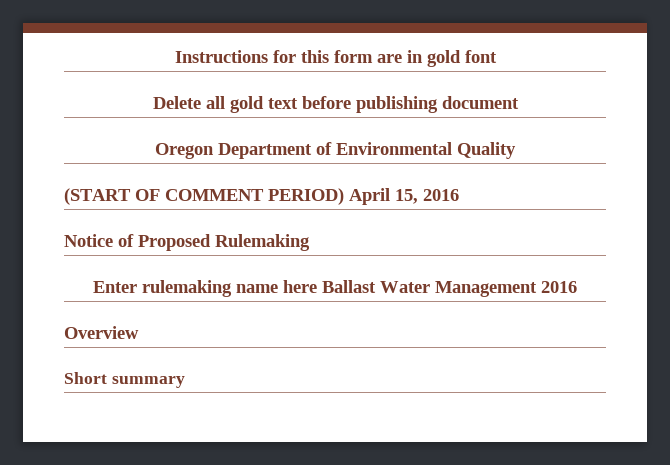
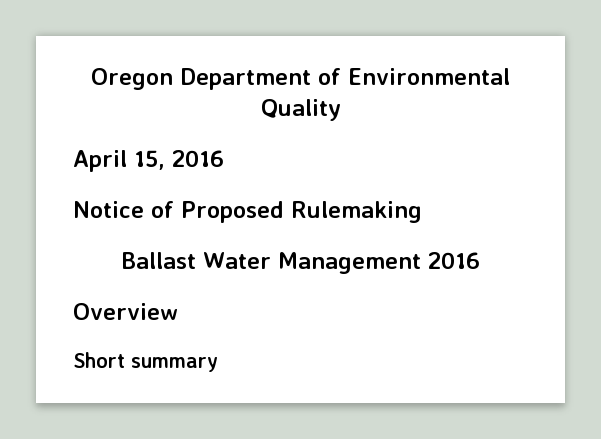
- Instructions for this form are in gold font
- Delete all gold text before publishing document
- (START OF COMMENT PERIOD) April 15, 2016
+ April 15, 2016
- Enter rulemaking name here Ballast Water Management 2016
+ Ballast Water Management 2016

